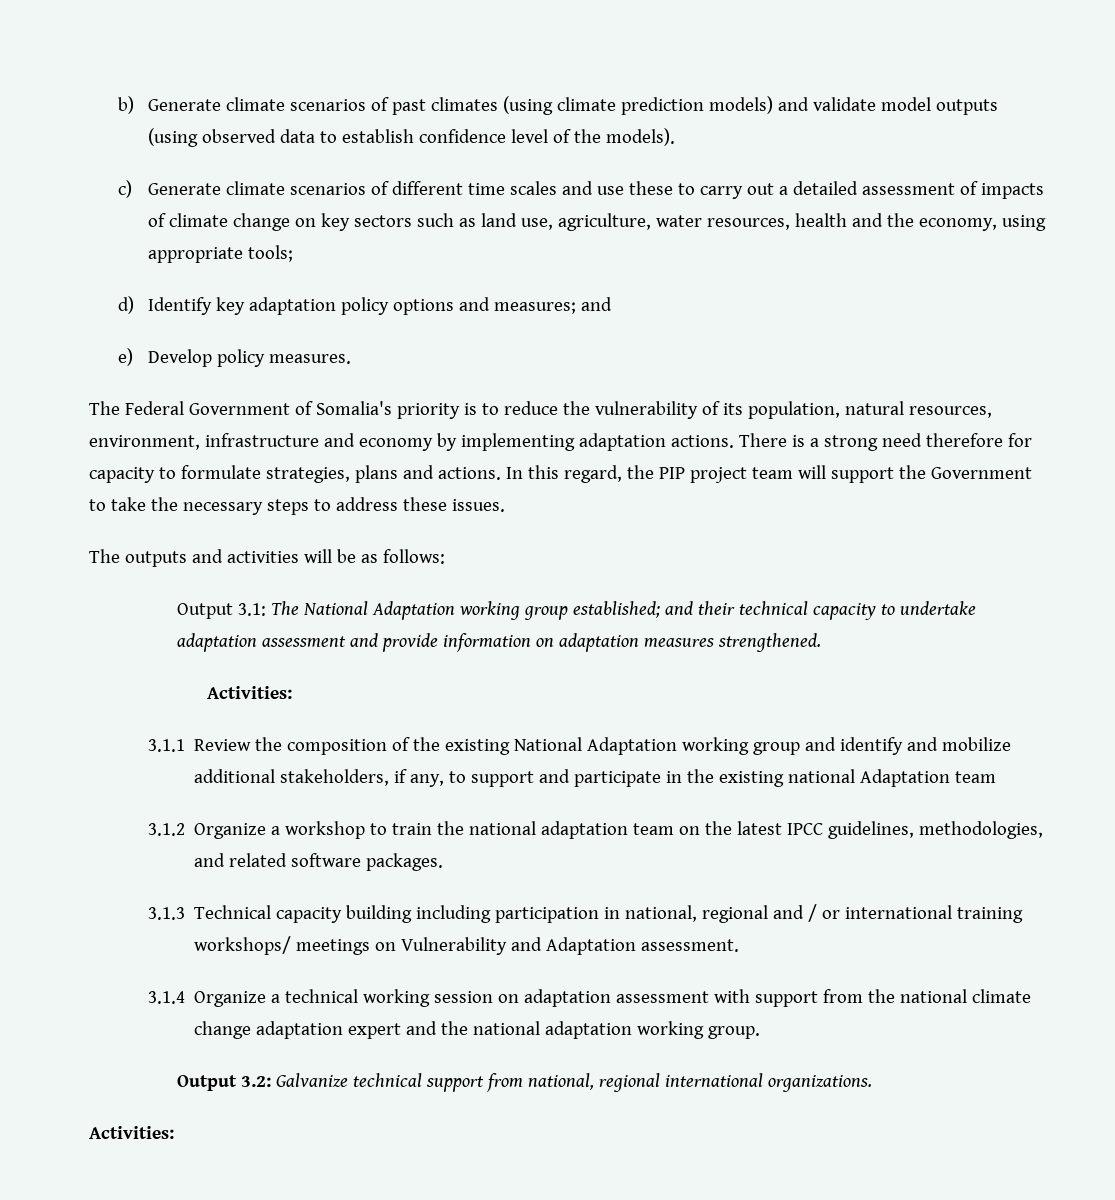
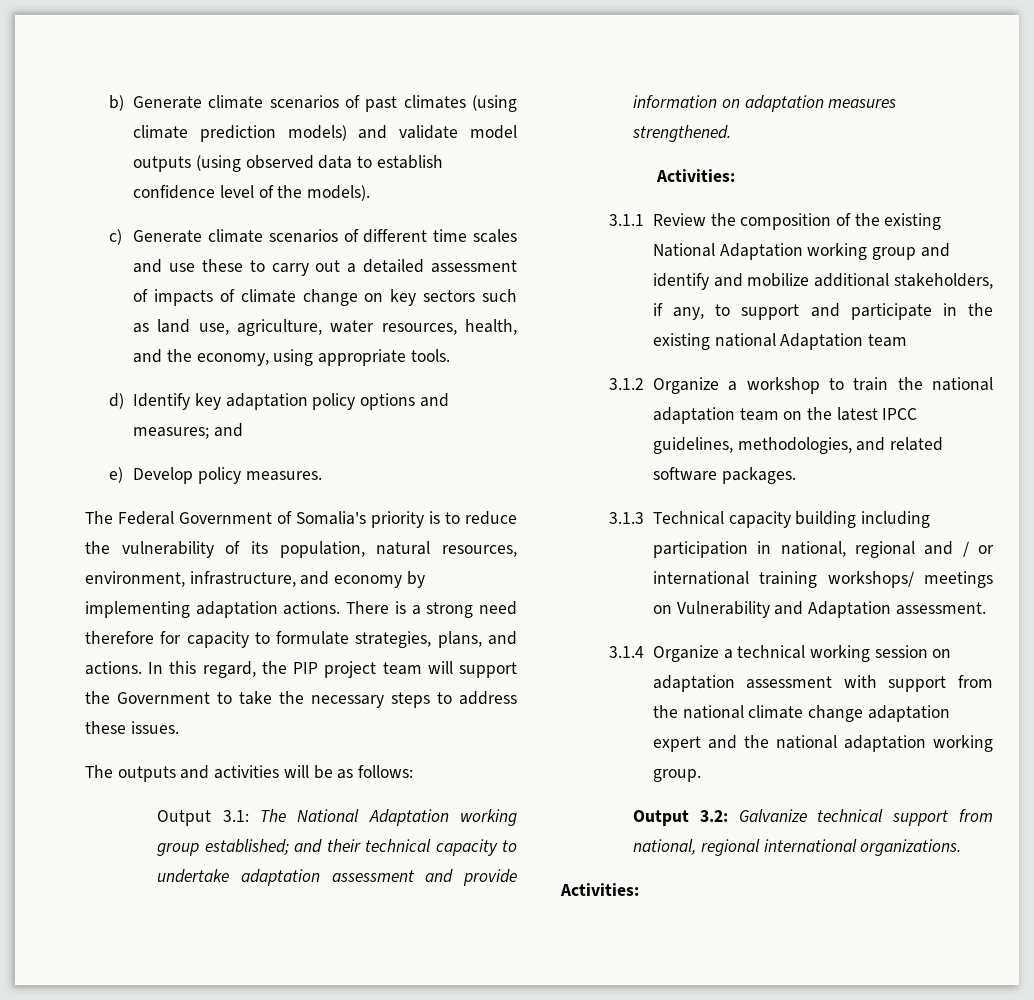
- c) Generate climate scenarios of different time scales and use these to carry out a detailed assessment of impacts of climate change on key sectors such as land use, agriculture, water resources, health and the economy, using appropriate tools;
+ c) Generate climate scenarios of different time scales and use these to carry out a detailed assessment of impacts of climate change on key sectors such as land use, agriculture, water resources, health, and the economy, using appropriate tools.
- The Federal Government of Somalia's priority is to reduce the vulnerability of its population, natural resources, environment, infrastructure and economy by implementing adaptation actions.
+ The Federal Government of Somalia's priority is to reduce the vulnerability of its population, natural resources, environment, infrastructure, and economy by implementing adaptation actions.
- There is a strong need therefore for capacity to formulate strategies, plans and actions.
+ There is a strong need therefore for capacity to formulate strategies, plans, and actions.

